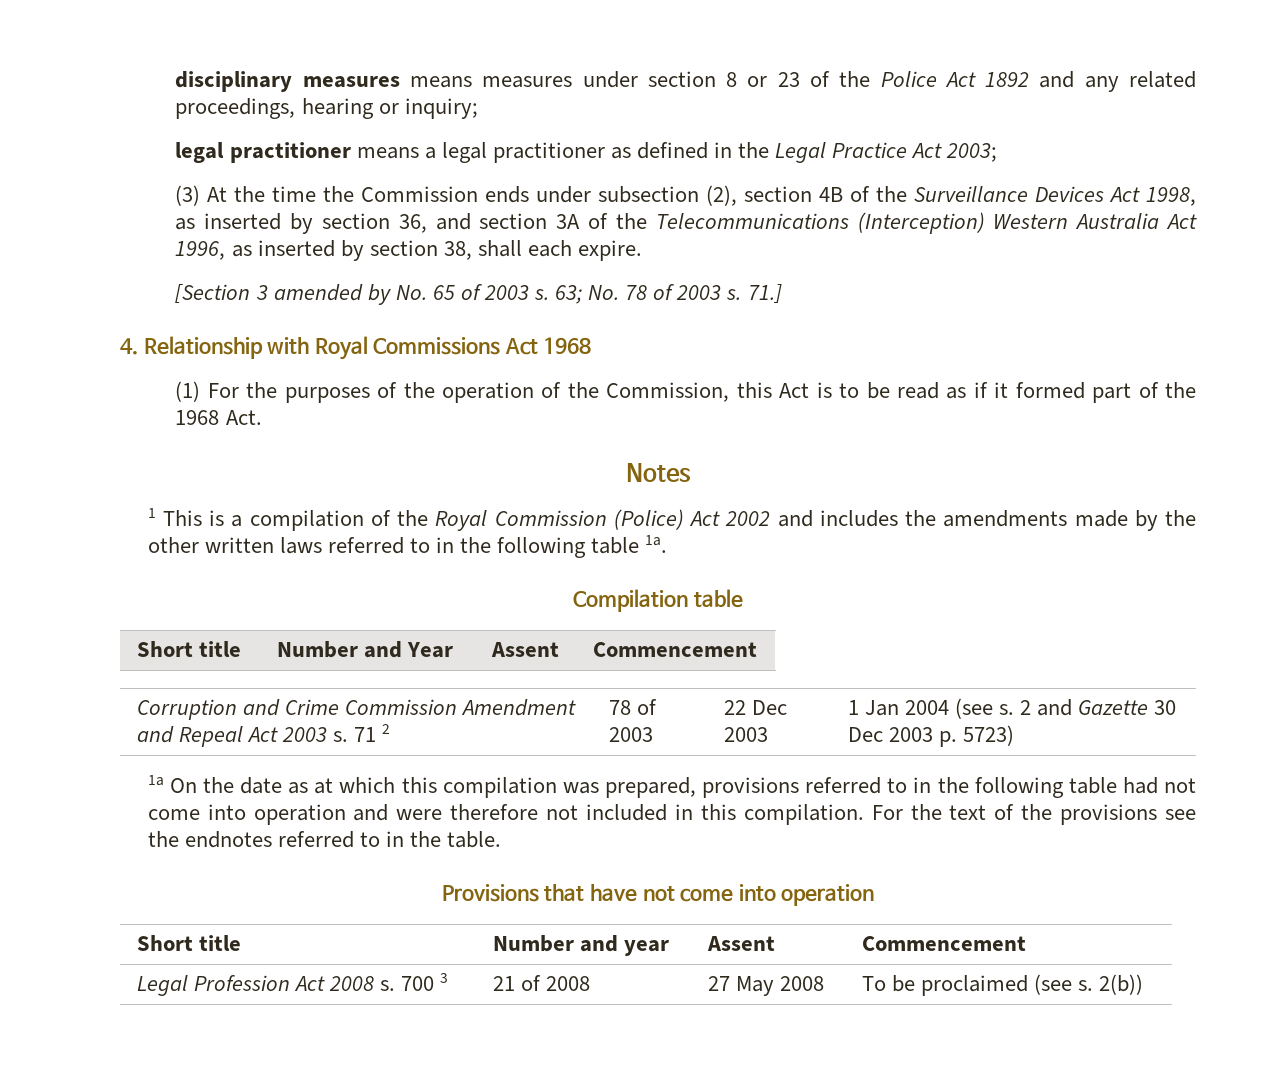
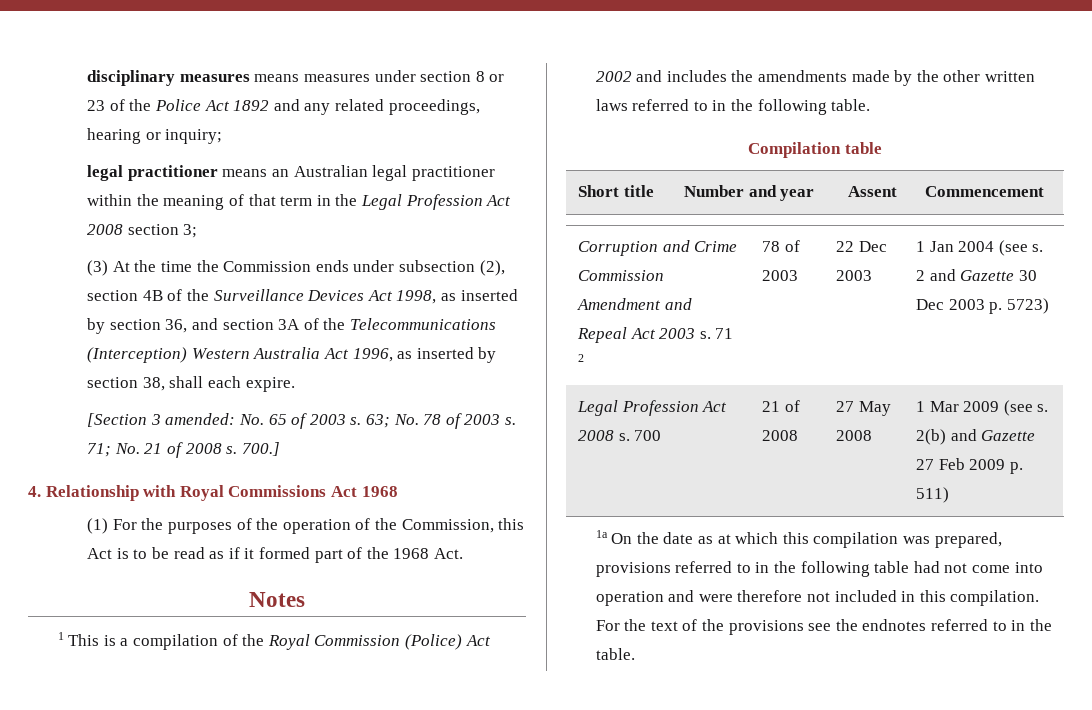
- legal practitioner means a legal practitioner as defined in the Legal Practice Act 2003;
+ legal practitioner means an Australian legal practitioner within the meaning of that term in the Legal Profession Act 2008 section 3;
- [Section 3 amended by No. 65 of 2003 s.
+ [Section 3 amended: No. 65 of 2003 s.
- 71.]
+ 71; No. 21 of 2008 s. 700.]
- 1 This is a compilation of the Royal Commission (Police) Act 2002 and includes the amendments made by the other written laws referred to in the following table 1a.
+ 1 This is a compilation of the Royal Commission (Police) Act 2002 and includes the amendments made by the other written laws referred to in the following table.
- Short title | Number and Year | Assent | Commencement
+ Short title | Number and year | Assent | Commencement
+ Legal Profession Act 2008 s. 700 | 21 of 2008 | 27 May 2008 | 1 Mar 2009 (see s. 2(b) and Gazette 27 Feb 2009 p. 511)
- Provisions that have not come into operation
- Short title | Number and year | Assent | Commencement
- Legal Profession Act 2008 s. 700 3 | 21 of 2008 | 27 May 2008 | To be proclaimed (see s. 2(b))

